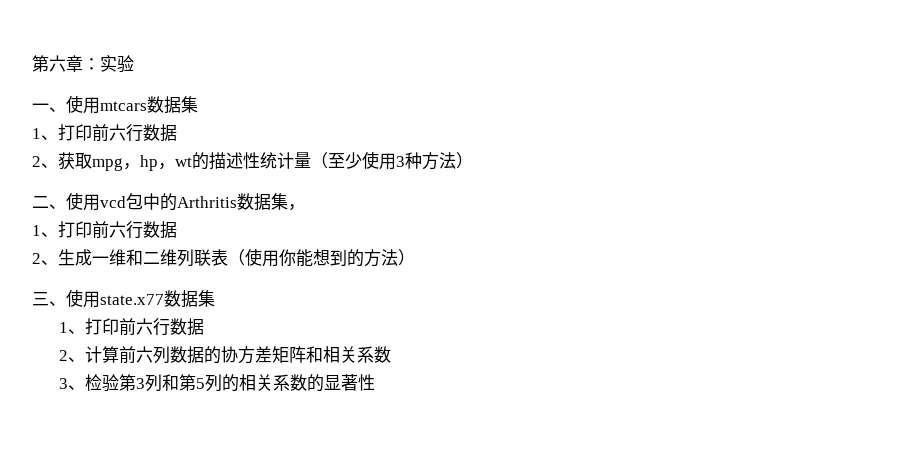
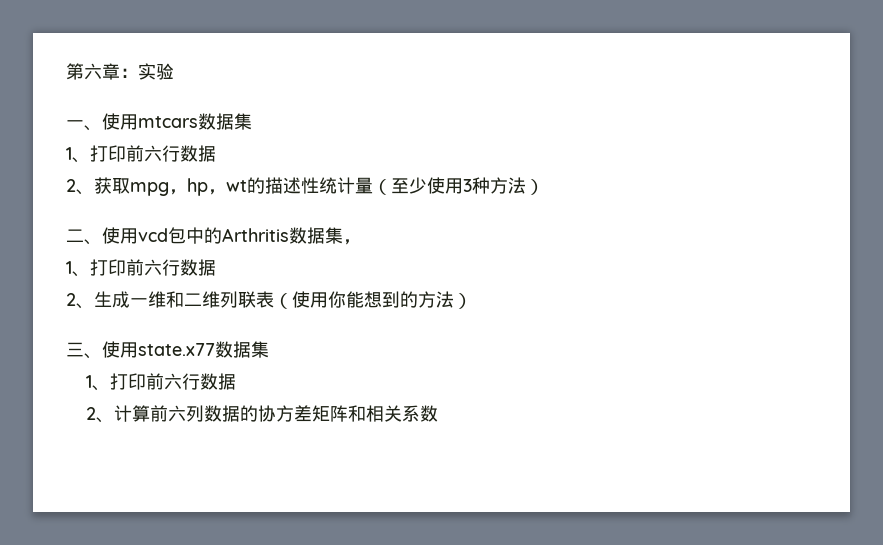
- 3、检验第3列和第5列的相关系数的显著性

